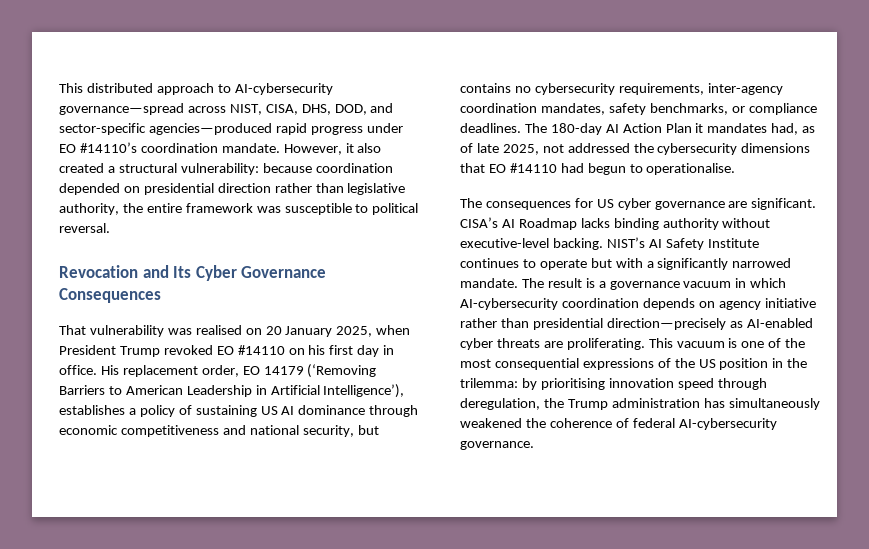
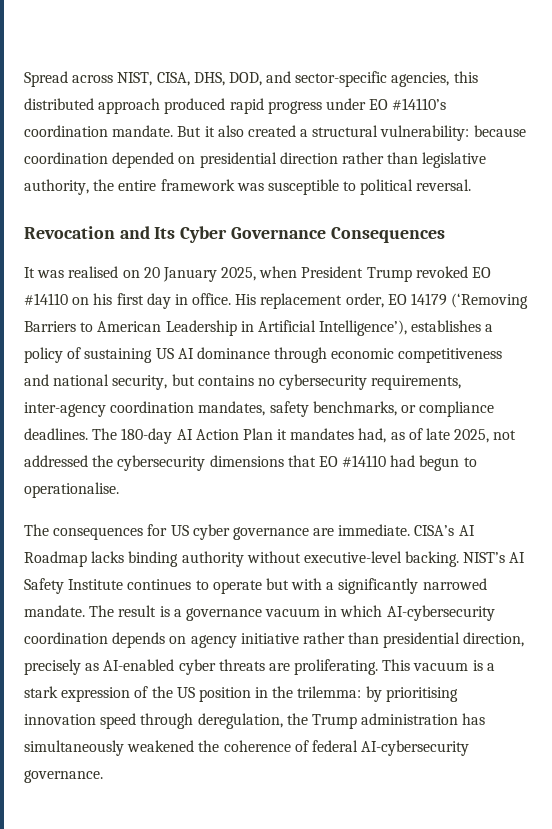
- This distributed approach to AI-cybersecurity governance—spread across NIST, CISA, DHS, DOD, and sector-specific agencies—produced rapid progress under EO #14110’s coordination mandate.
+ Spread across NIST, CISA, DHS, DOD, and sector-specific agencies, this distributed approach produced rapid progress under EO #14110’s coordination mandate.
- However, it also created a structural vulnerability: because coordination depended on presidential direction rather than legislative authority, the entire framework was susceptible to political reversal.
+ But it also created a structural vulnerability: because coordination depended on presidential direction rather than legislative authority, the entire framework was susceptible to political reversal.
- That vulnerability was realised on 20 January 2025, when President Trump revoked EO #14110 on his first day in office.
+ It was realised on 20 January 2025, when President Trump revoked EO #14110 on his first day in office.
- The consequences for US cyber governance are significant.
+ The consequences for US cyber governance are immediate.
- The result is a governance vacuum in which AI-cybersecurity coordination depends on agency initiative rather than presidential direction—precisely as AI-enabled cyber threats are proliferating.
+ The result is a governance vacuum in which AI-cybersecurity coordination depends on agency initiative rather than presidential direction, precisely as AI-enabled cyber threats are proliferating.
- This vacuum is one of the most consequential expressions of the US position in the trilemma: by prioritising innovation speed through deregulation, the Trump administration has simultaneously weakened the coherence of federal AI-cybersecurity governance.
+ This vacuum is a stark expression of the US position in the trilemma: by prioritising innovation speed through deregulation, the Trump administration has simultaneously weakened the coherence of federal AI-cybersecurity governance.

